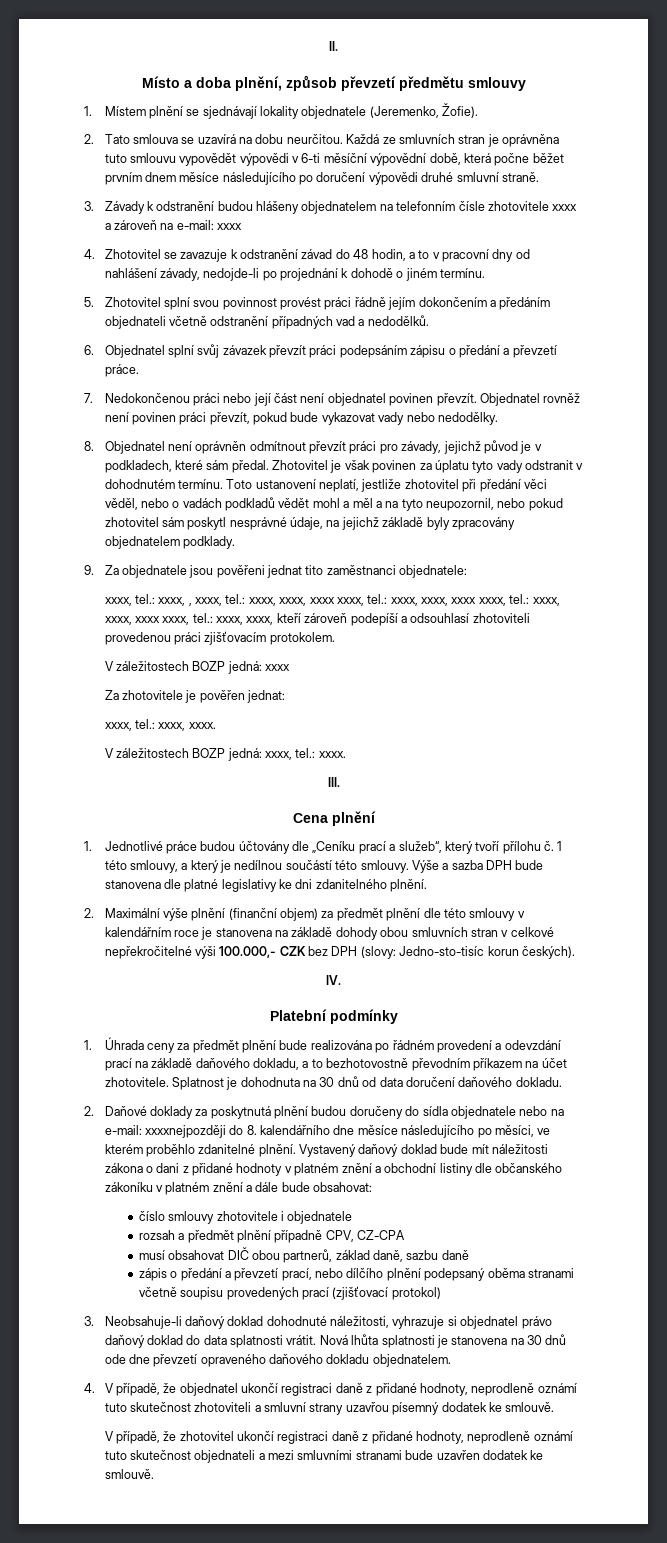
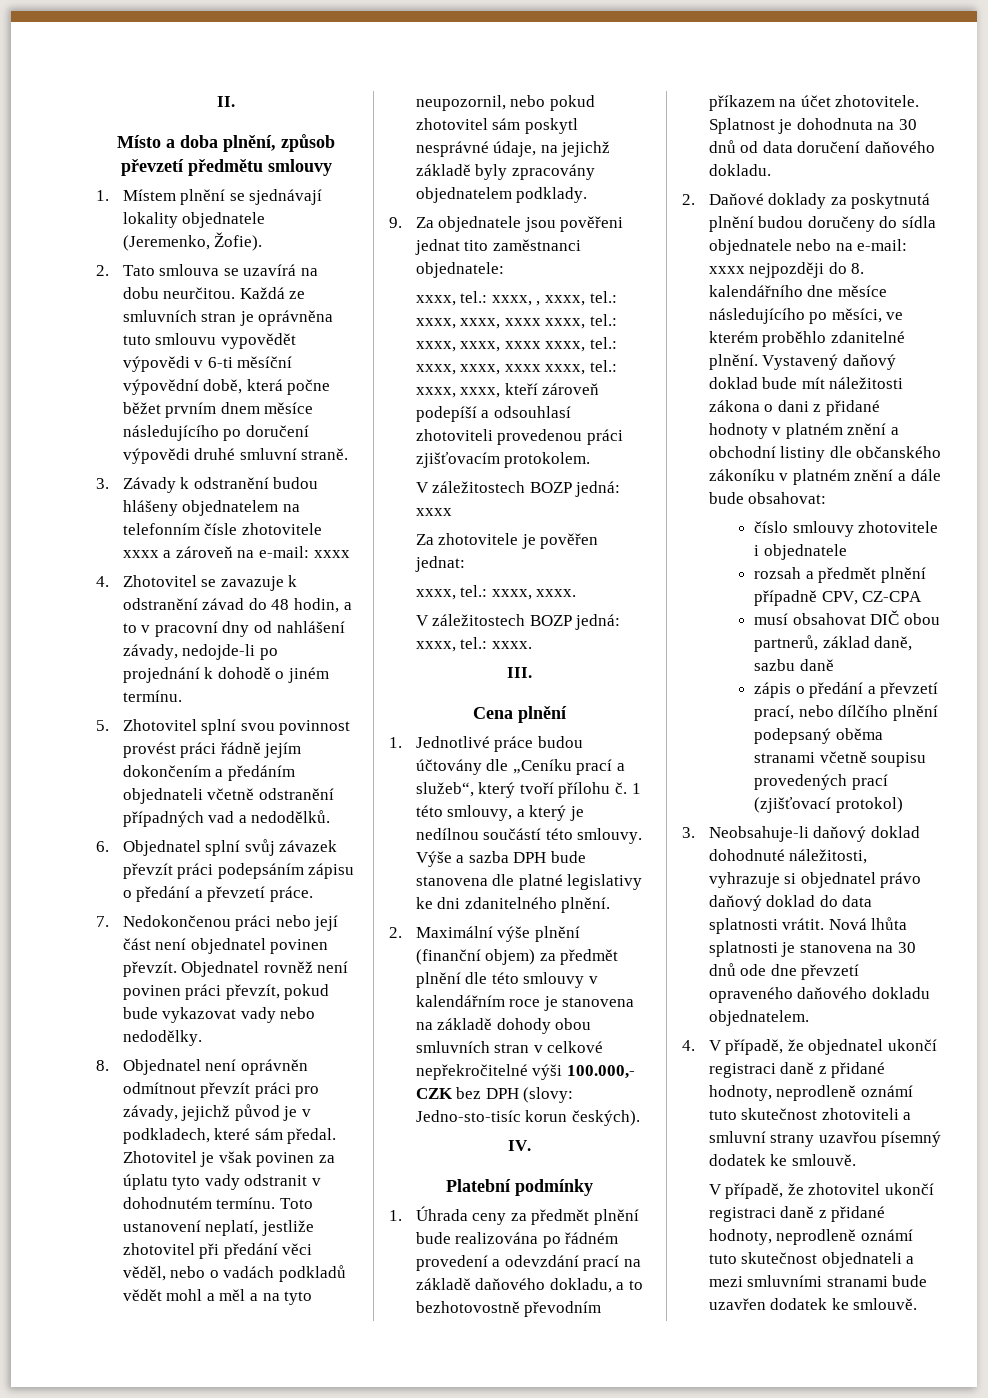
- 2. Daňové doklady za poskytnutá plnění budou doručeny do sídla objednatele nebo na e-mail: xxxxnejpozději do 8. kalendářního dne měsíce následujícího po měsíci, ve kterém proběhlo zdanitelné plnění.
+ 2. Daňové doklady za poskytnutá plnění budou doručeny do sídla objednatele nebo na e-mail: xxxx nejpozději do 8. kalendářního dne měsíce následujícího po měsíci, ve kterém proběhlo zdanitelné plnění.

